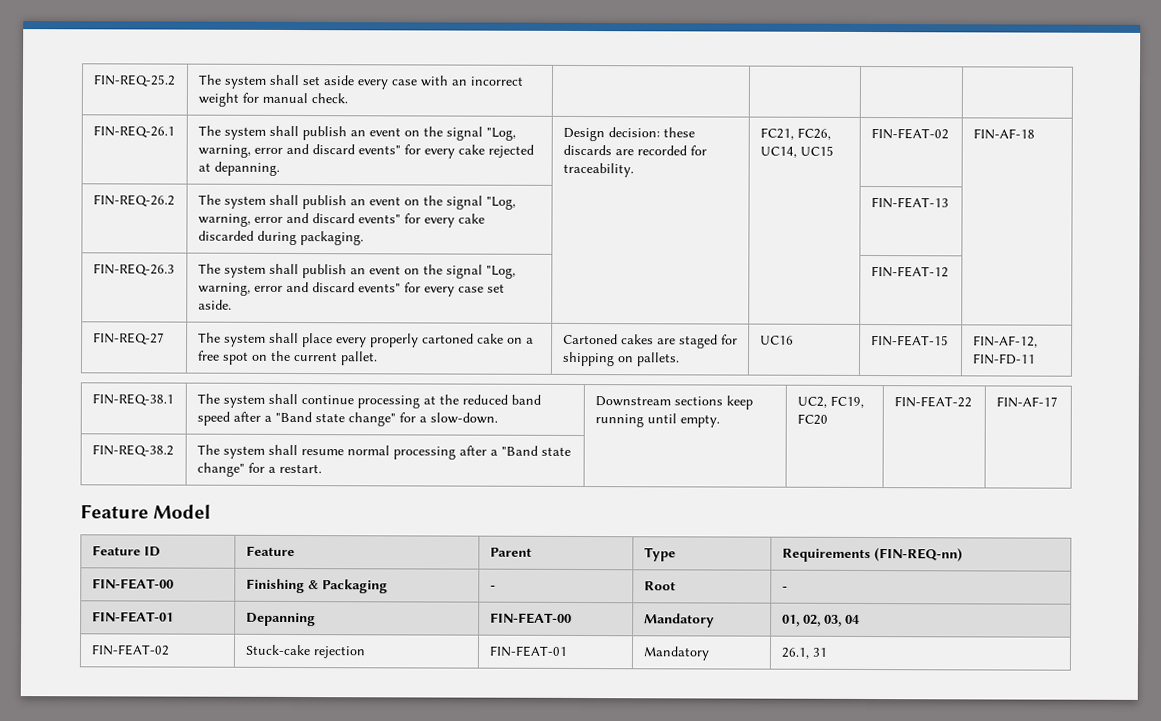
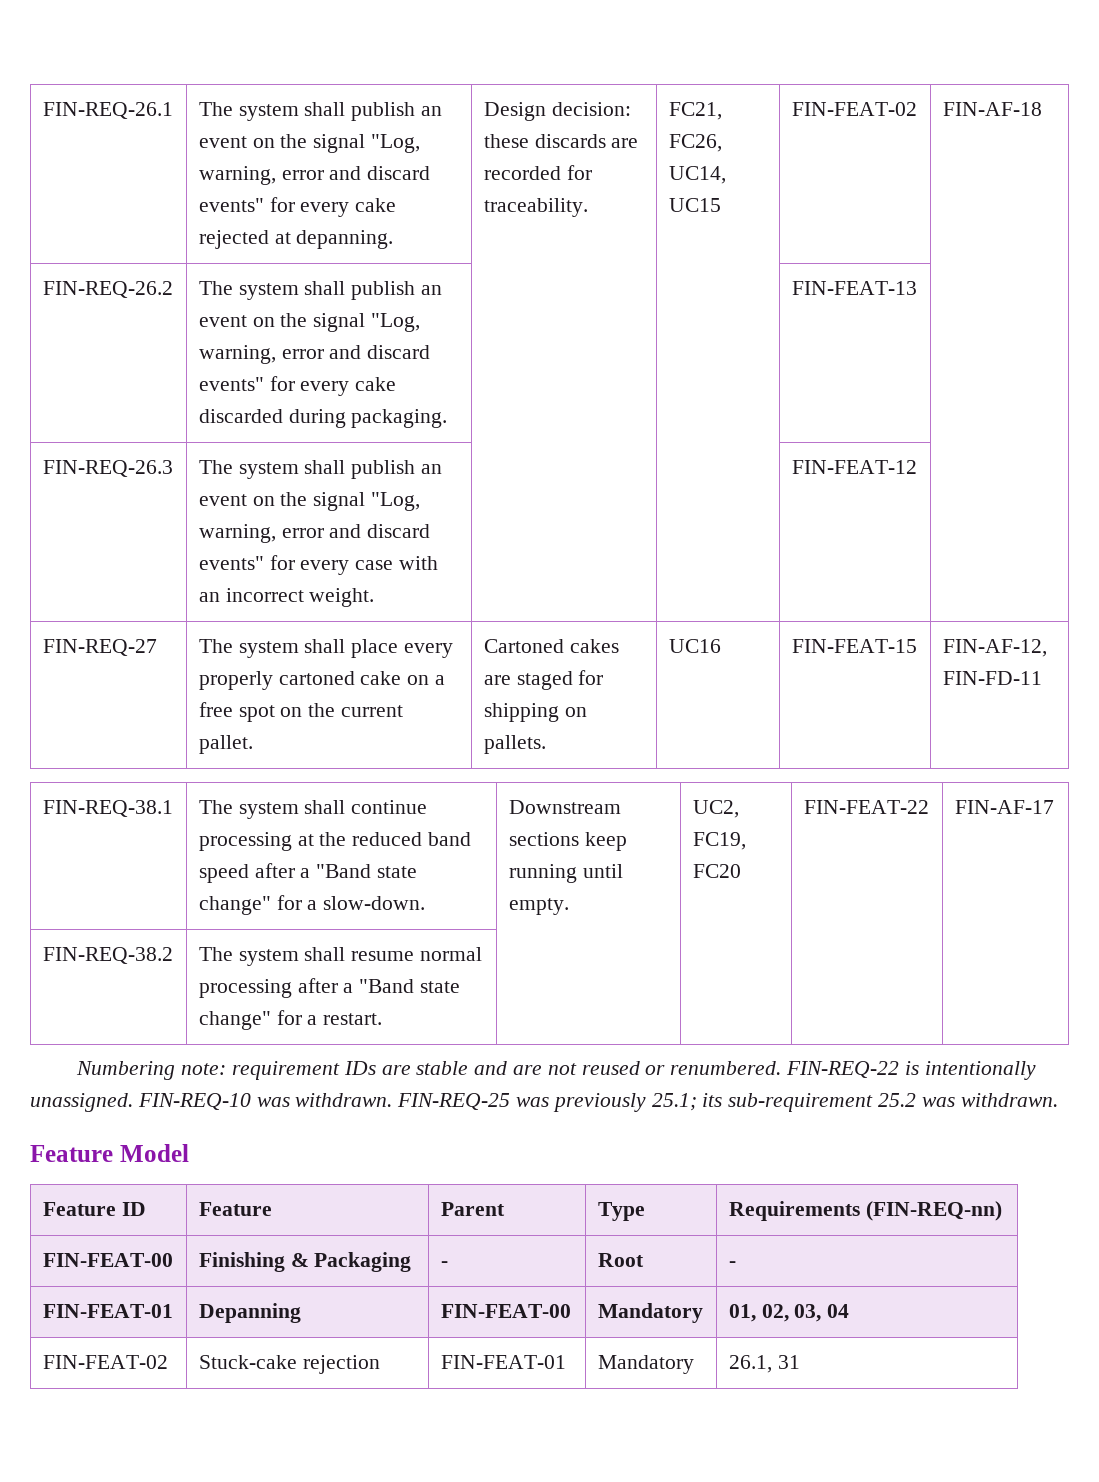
- FIN-REQ-25.2 | The system shall set aside every case with an incorrect weight for manual check. | | | |
- FIN-REQ-26.3 | The system shall publish an event on the signal "Log, warning, error and discard events" for every case set aside. | | | FIN-FEAT-12 |
+ FIN-REQ-26.3 | The system shall publish an event on the signal "Log, warning, error and discard events" for every case with an incorrect weight. | | | FIN-FEAT-12 |
+ Numbering note: requirement IDs are stable and are not reused or renumbered. FIN-REQ-22 is intentionally unassigned. FIN-REQ-10 was withdrawn. FIN-REQ-25 was previously 25.1; its sub-requirement 25.2 was withdrawn.

